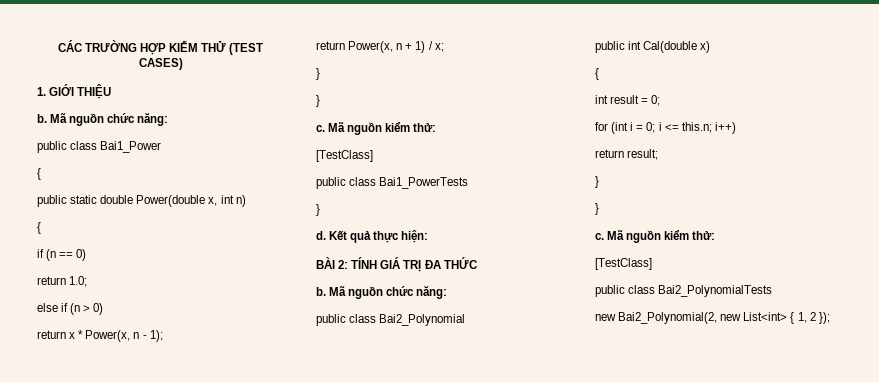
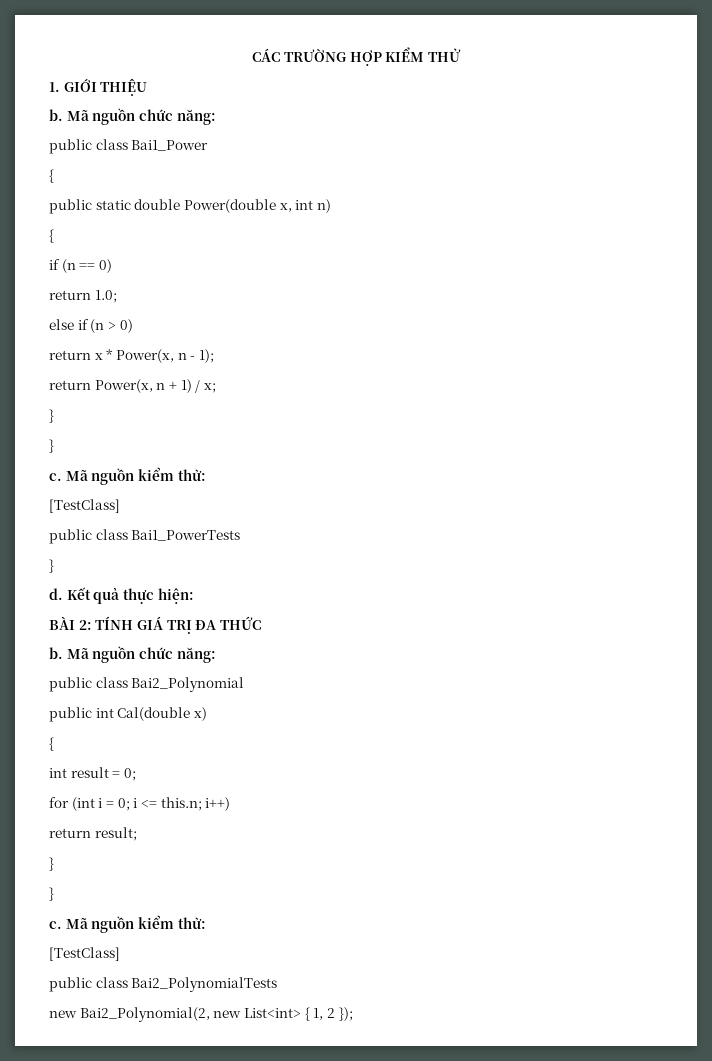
- CÁC TRƯỜNG HỢP KIỂM THỬ (TEST CASES)
+ CÁC TRƯỜNG HỢP KIỂM THỬ

